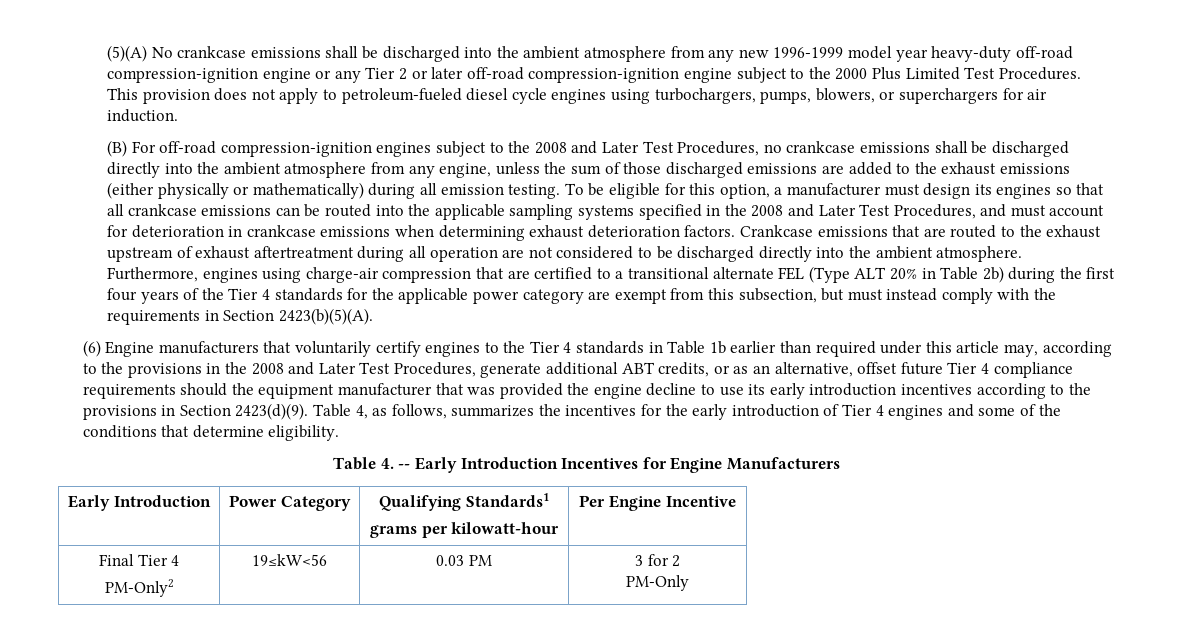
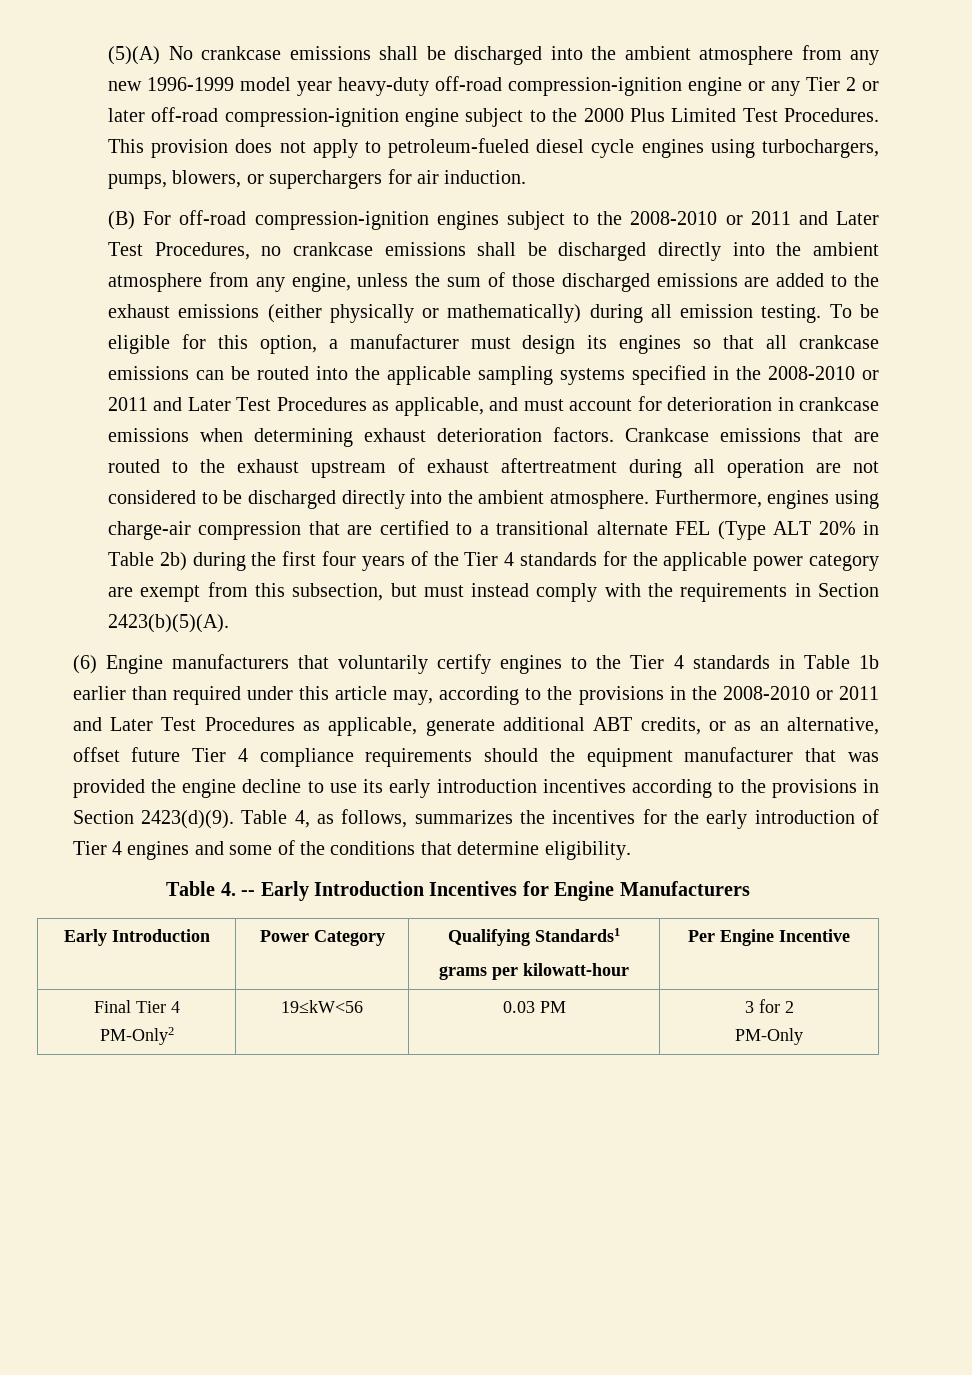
- (B) For off-road compression-ignition engines subject to the 2008 and Later Test Procedures, no crankcase emissions shall be discharged directly into the ambient atmosphere from any engine, unless the sum of those discharged emissions are added to the exhaust emissions (either physically or mathematically) during all emission testing.
+ (B) For off-road compression-ignition engines subject to the 2008-2010 or 2011 and Later Test Procedures, no crankcase emissions shall be discharged directly into the ambient atmosphere from any engine, unless the sum of those discharged emissions are added to the exhaust emissions (either physically or mathematically) during all emission testing.
- To be eligible for this option, a manufacturer must design its engines so that all crankcase emissions can be routed into the applicable sampling systems specified in the 2008 and Later Test Procedures, and must account for deterioration in crankcase emissions when determining exhaust deterioration factors.
+ To be eligible for this option, a manufacturer must design its engines so that all crankcase emissions can be routed into the applicable sampling systems specified in the 2008-2010 or 2011 and Later Test Procedures as applicable, and must account for deterioration in crankcase emissions when determining exhaust deterioration factors.
- (6) Engine manufacturers that voluntarily certify engines to the Tier 4 standards in Table 1b earlier than required under this article may, according to the provisions in the 2008 and Later Test Procedures, generate additional ABT credits, or as an alternative, offset future Tier 4 compliance requirements should the equipment manufacturer that was provided the engine decline to use its early introduction incentives according to the provisions in Section 2423(d)(9).
+ (6) Engine manufacturers that voluntarily certify engines to the Tier 4 standards in Table 1b earlier than required under this article may, according to the provisions in the 2008-2010 or 2011 and Later Test Procedures as applicable, generate additional ABT credits, or as an alternative, offset future Tier 4 compliance requirements should the equipment manufacturer that was provided the engine decline to use its early introduction incentives according to the provisions in Section 2423(d)(9).

